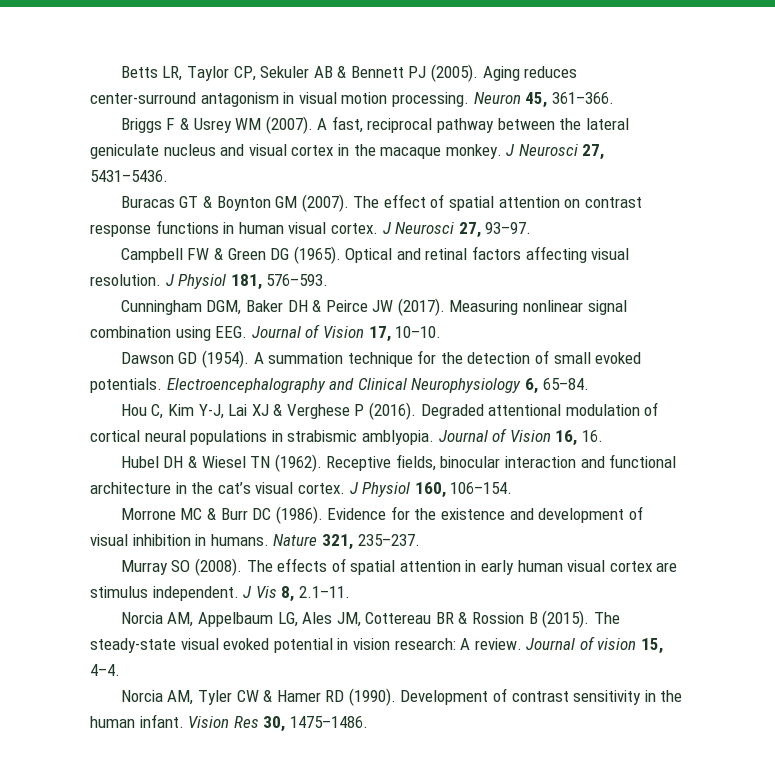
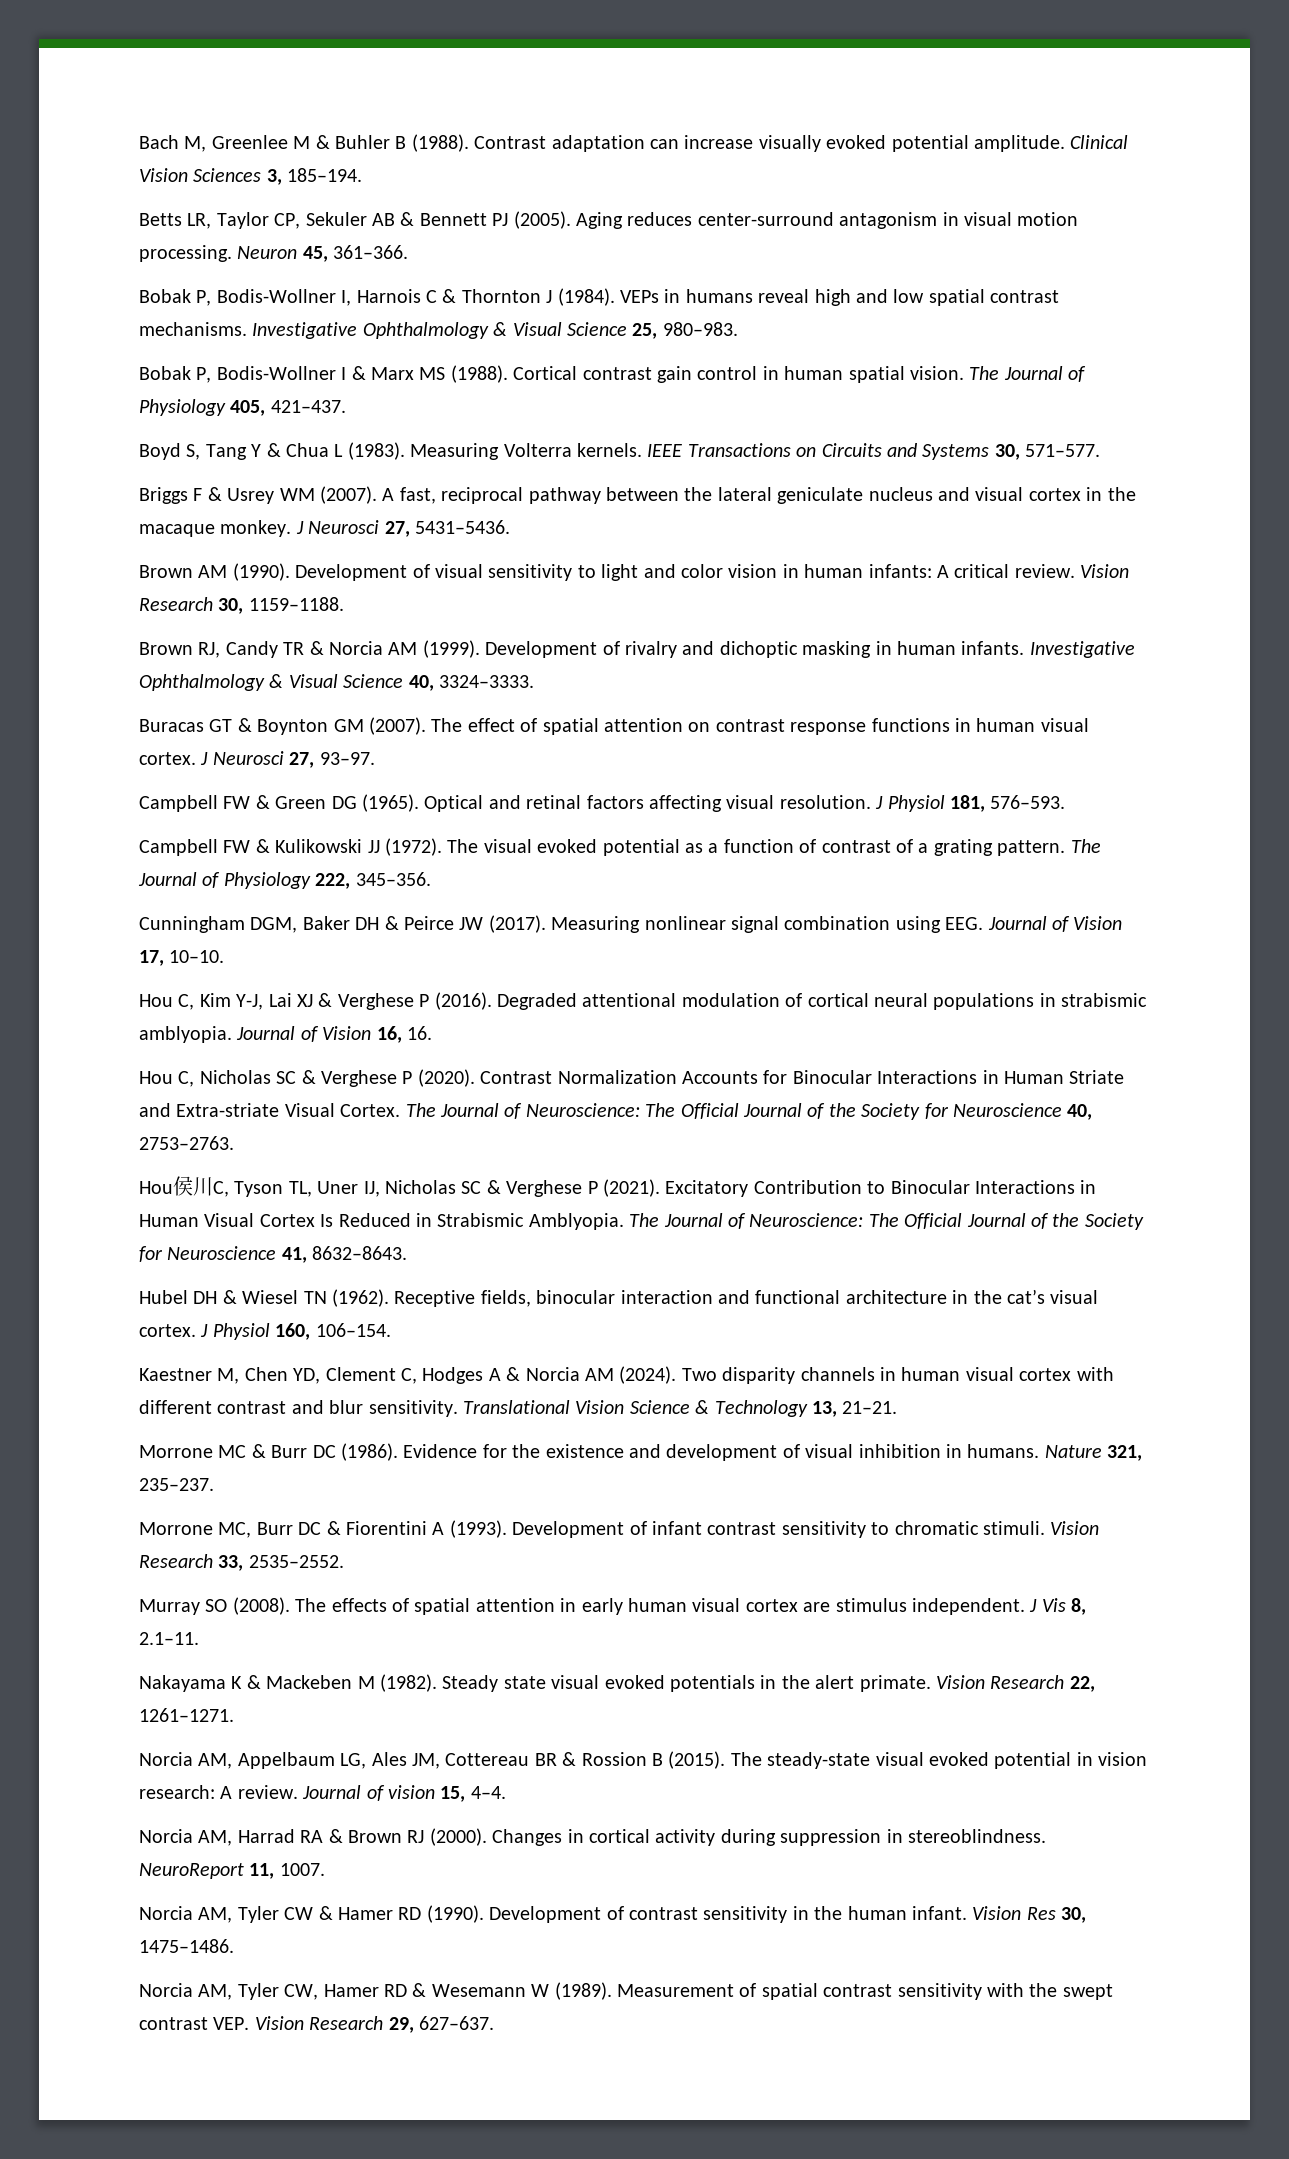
+ Bach M, Greenlee M & Buhler B (1988). Contrast adaptation can increase visually evoked potential amplitude. Clinical Vision Sciences 3, 185–194.
+ Bobak P, Bodis-Wollner I, Harnois C & Thornton J (1984). VEPs in humans reveal high and low spatial contrast mechanisms. Investigative Ophthalmology & Visual Science 25, 980–983.
+ Bobak P, Bodis-Wollner I & Marx MS (1988). Cortical contrast gain control in human spatial vision. The Journal of Physiology 405, 421–437.
+ Boyd S, Tang Y & Chua L (1983). Measuring Volterra kernels. IEEE Transactions on Circuits and Systems 30, 571–577.
+ Brown AM (1990). Development of visual sensitivity to light and color vision in human infants: A critical review. Vision Research 30, 1159–1188.
+ Brown RJ, Candy TR & Norcia AM (1999). Development of rivalry and dichoptic masking in human infants. Investigative Ophthalmology & Visual Science 40, 3324–3333.
+ Campbell FW & Kulikowski JJ (1972). The visual evoked potential as a function of contrast of a grating pattern. The Journal of Physiology 222, 345–356.
- Dawson GD (1954). A summation technique for the detection of small evoked potentials. Electroencephalography and Clinical Neurophysiology 6, 65–84.
+ Hou C, Nicholas SC & Verghese P (2020). Contrast Normalization Accounts for Binocular Interactions in Human Striate and Extra-striate Visual Cortex. The Journal of Neuroscience: The Official Journal of the Society for Neuroscience 40, 2753–2763.
+ Hou侯川C, Tyson TL, Uner IJ, Nicholas SC & Verghese P (2021). Excitatory Contribution to Binocular Interactions in Human Visual Cortex Is Reduced in Strabismic Amblyopia. The Journal of Neuroscience: The Official Journal of the Society for Neuroscience 41, 8632–8643.
+ Kaestner M, Chen YD, Clement C, Hodges A & Norcia AM (2024). Two disparity channels in human visual cortex with different contrast and blur sensitivity. Translational Vision Science & Technology 13, 21–21.
+ Morrone MC, Burr DC & Fiorentini A (1993). Development of infant contrast sensitivity to chromatic stimuli. Vision Research 33, 2535–2552.
+ Nakayama K & Mackeben M (1982). Steady state visual evoked potentials in the alert primate. Vision Research 22, 1261–1271.
+ Norcia AM, Harrad RA & Brown RJ (2000). Changes in cortical activity during suppression in stereoblindness. NeuroReport 11, 1007.
+ Norcia AM, Tyler CW, Hamer RD & Wesemann W (1989). Measurement of spatial contrast sensitivity with the swept contrast VEP. Vision Research 29, 627–637.

